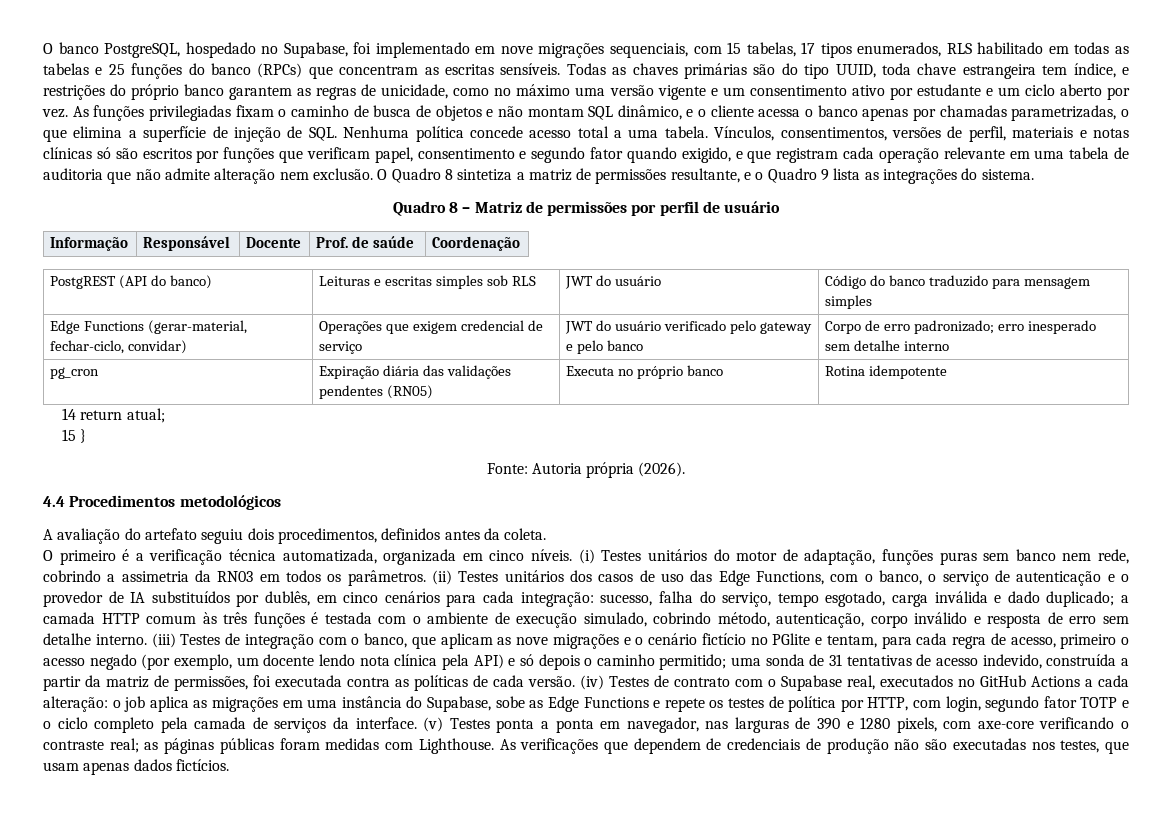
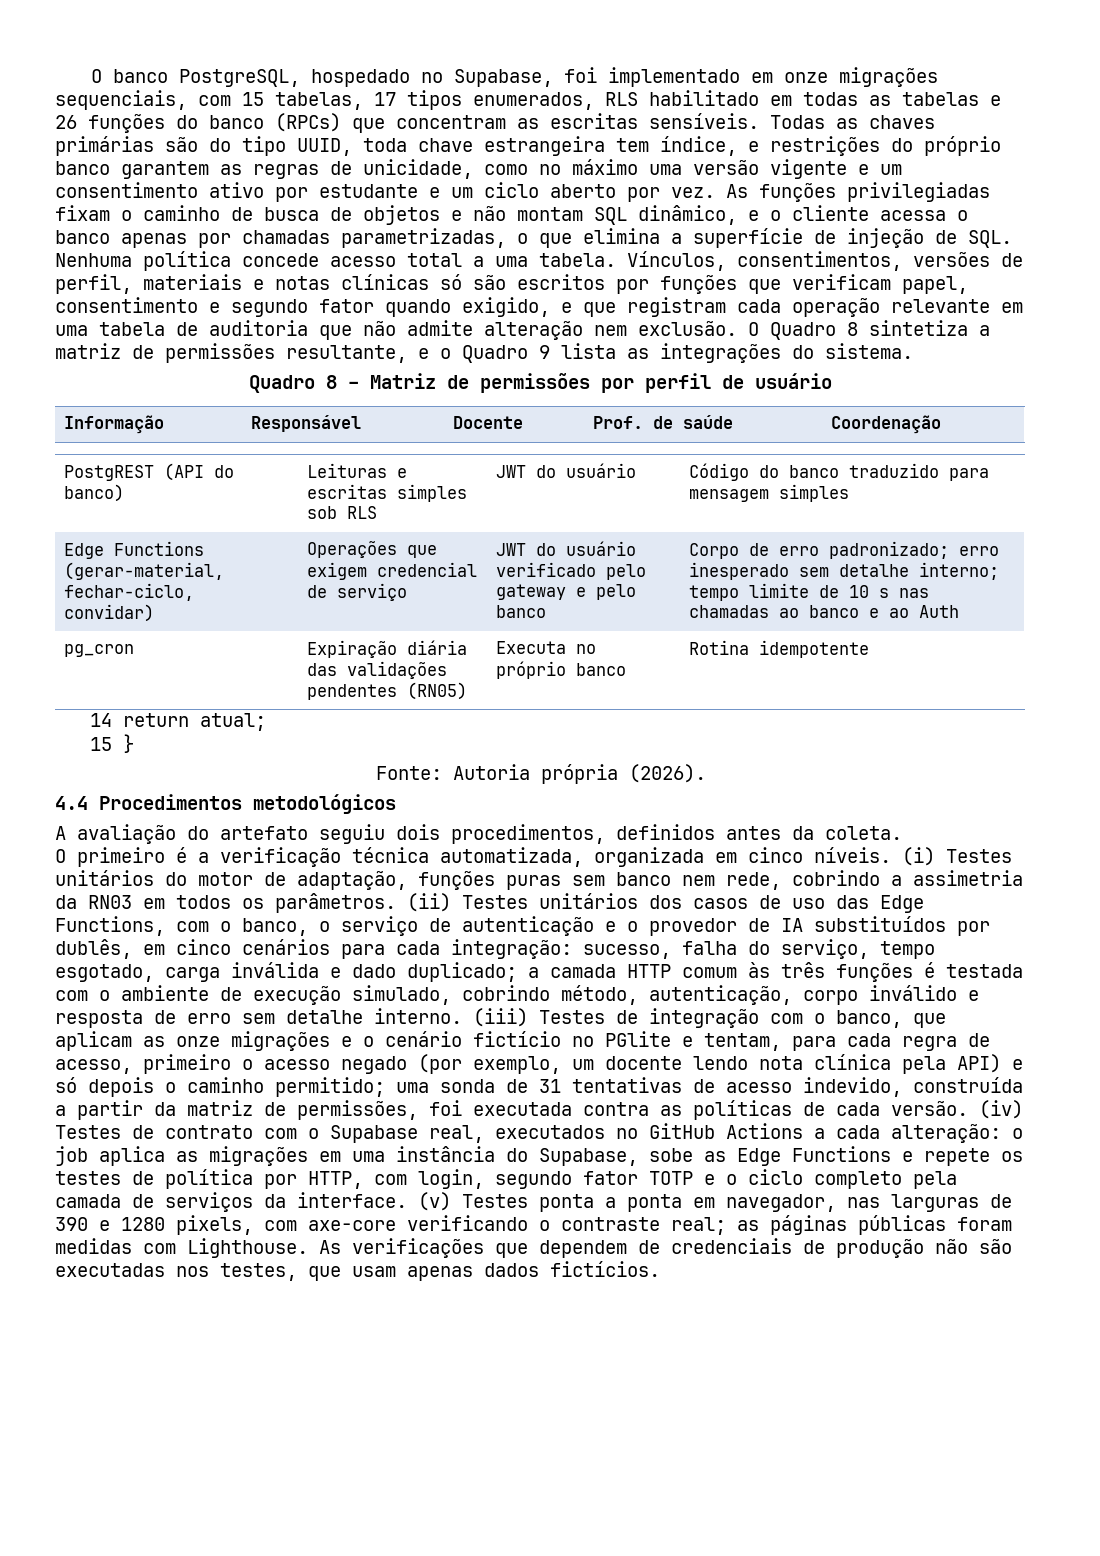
- O banco PostgreSQL, hospedado no Supabase, foi implementado em nove migrações sequenciais, com 15 tabelas, 17 tipos enumerados, RLS habilitado em todas as tabelas e 25 funções do banco (RPCs) que concentram as escritas sensíveis.
+ O banco PostgreSQL, hospedado no Supabase, foi implementado em onze migrações sequenciais, com 15 tabelas, 17 tipos enumerados, RLS habilitado em todas as tabelas e 26 funções do banco (RPCs) que concentram as escritas sensíveis.
- Corpo de erro padronizado; erro inesperado sem detalhe interno
+ Corpo de erro padronizado; erro inesperado sem detalhe interno; tempo limite de 10 s nas chamadas ao banco e ao Auth
- (iii) Testes de integração com o banco, que aplicam as nove migrações e o cenário fictício no PGlite e tentam, para cada regra de acesso, primeiro o acesso negado (por exemplo, um docente lendo nota clínica pela API) e só depois o caminho permitido;
+ (iii) Testes de integração com o banco, que aplicam as onze migrações e o cenário fictício no PGlite e tentam, para cada regra de acesso, primeiro o acesso negado (por exemplo, um docente lendo nota clínica pela API) e só depois o caminho permitido;

